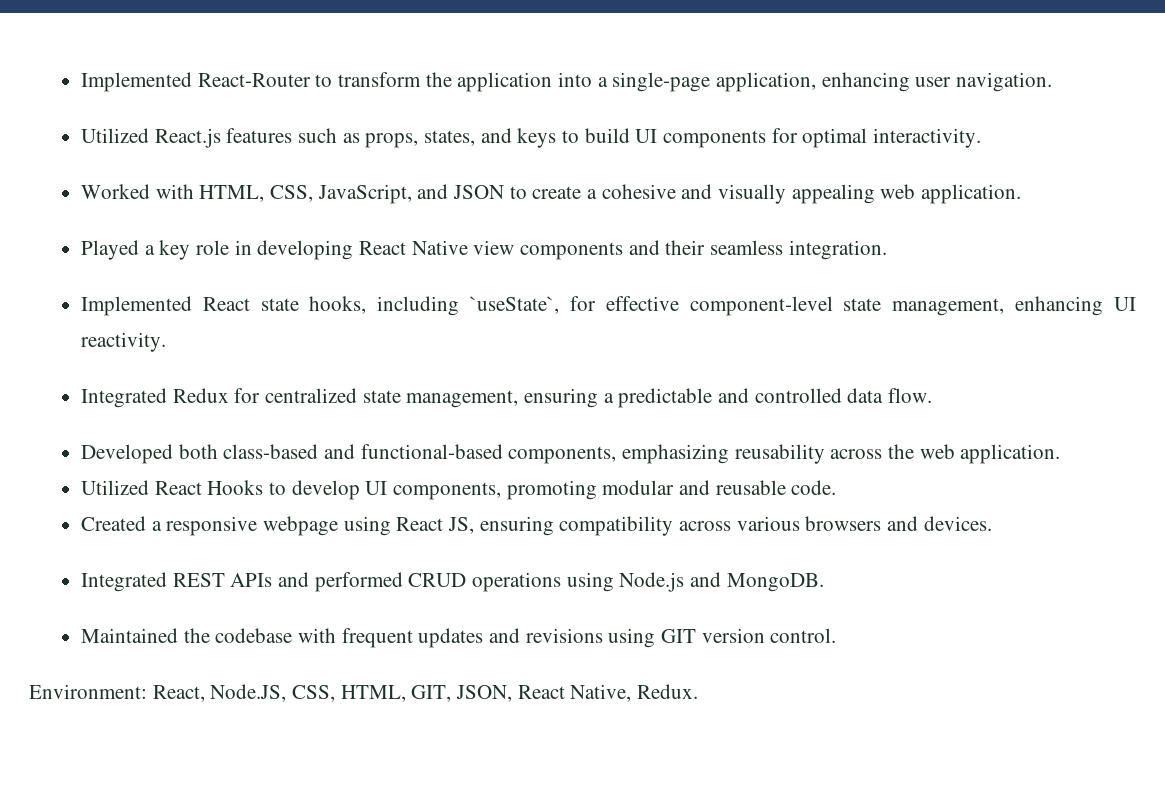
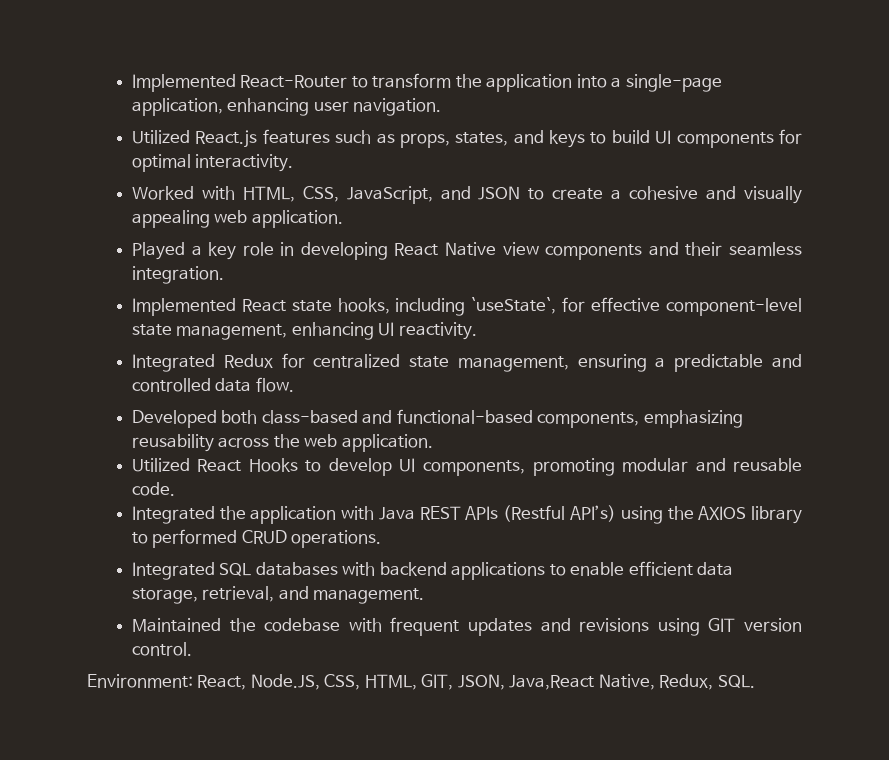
- Created a responsive webpage using React JS, ensuring compatibility across various browsers and devices.
- Integrated REST APIs and performed CRUD operations using Node.js and MongoDB.
+ Integrated the application with Java REST APIs (Restful API’s) using the AXIOS library to performed CRUD operations.
+ Integrated SQL databases with backend applications to enable efficient data storage, retrieval, and management.
- Environment: React, Node.JS, CSS, HTML, GIT, JSON, React Native, Redux.
+ Environment: React, Node.JS, CSS, HTML, GIT, JSON, Java,React Native, Redux, SQL.

